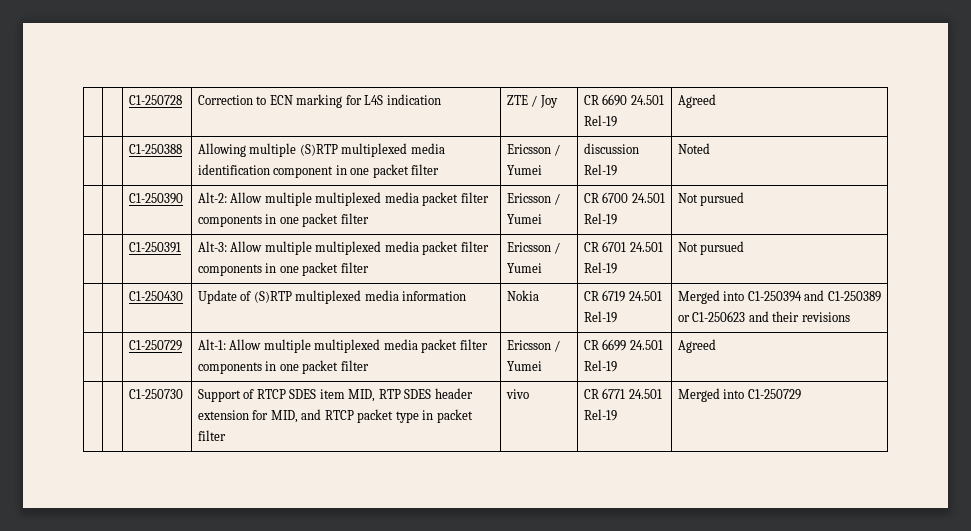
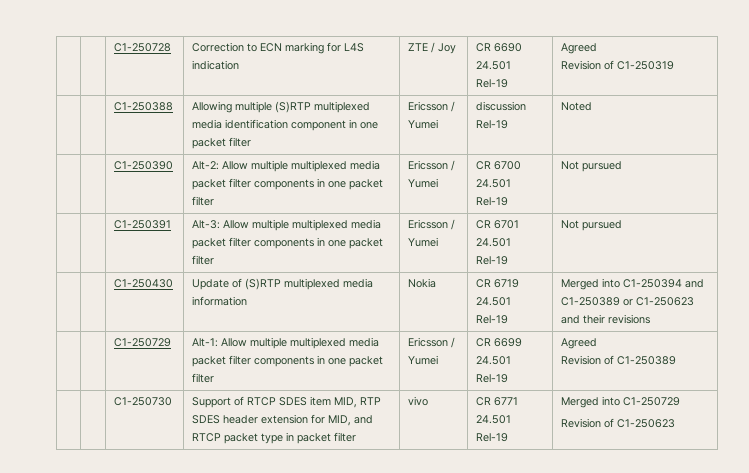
  | | C1-250728 | Correction to ECN marking for L4S indication | ZTE / Joy | CR 6690 24.501 Rel-19 | Agreed
+ Revision of C1-250319
  | | C1-250729 | Alt-1: Allow multiple multiplexed media packet filter components in one packet filter | Ericsson / Yumei | CR 6699 24.501 Rel-19 | Agreed
+ Revision of C1-250389
  | | C1-250730 | Support of RTCP SDES item MID, RTP SDES header extension for MID, and RTCP packet type in packet filter | vivo | CR 6771 24.501 Rel-19 | Merged into C1-250729
+ Revision of C1-250623

